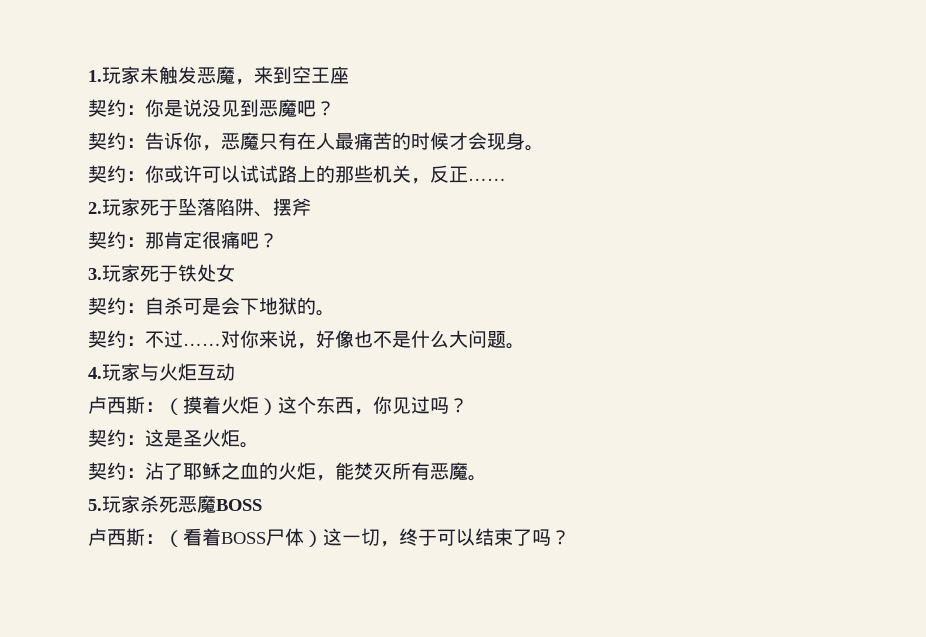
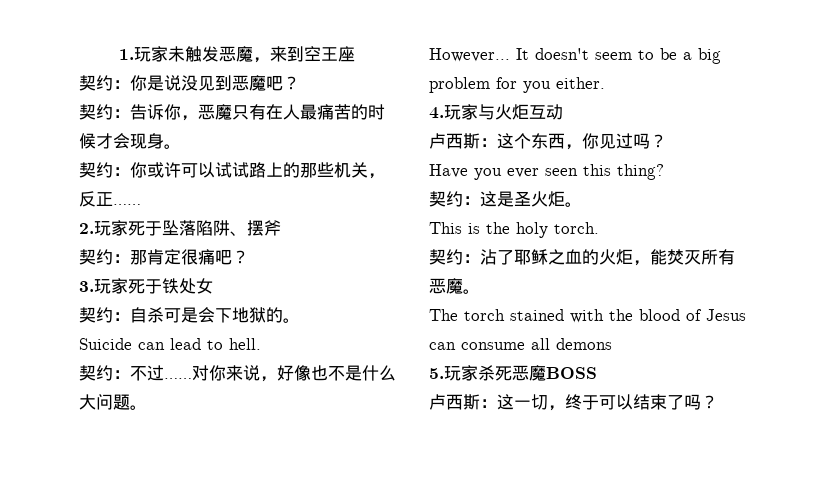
+ Suicide can lead to hell.
+ However... It doesn't seem to be a big problem for you either.
- 卢西斯：（摸着火炬）这个东西，你见过吗？
+ 卢西斯：这个东西，你见过吗？
+ Have you ever seen this thing?
+ This is the holy torch.
+ The torch stained with the blood of Jesus can consume all demons
- 卢西斯：（看着BOSS尸体）这一切，终于可以结束了吗？
+ 卢西斯：这一切，终于可以结束了吗？

